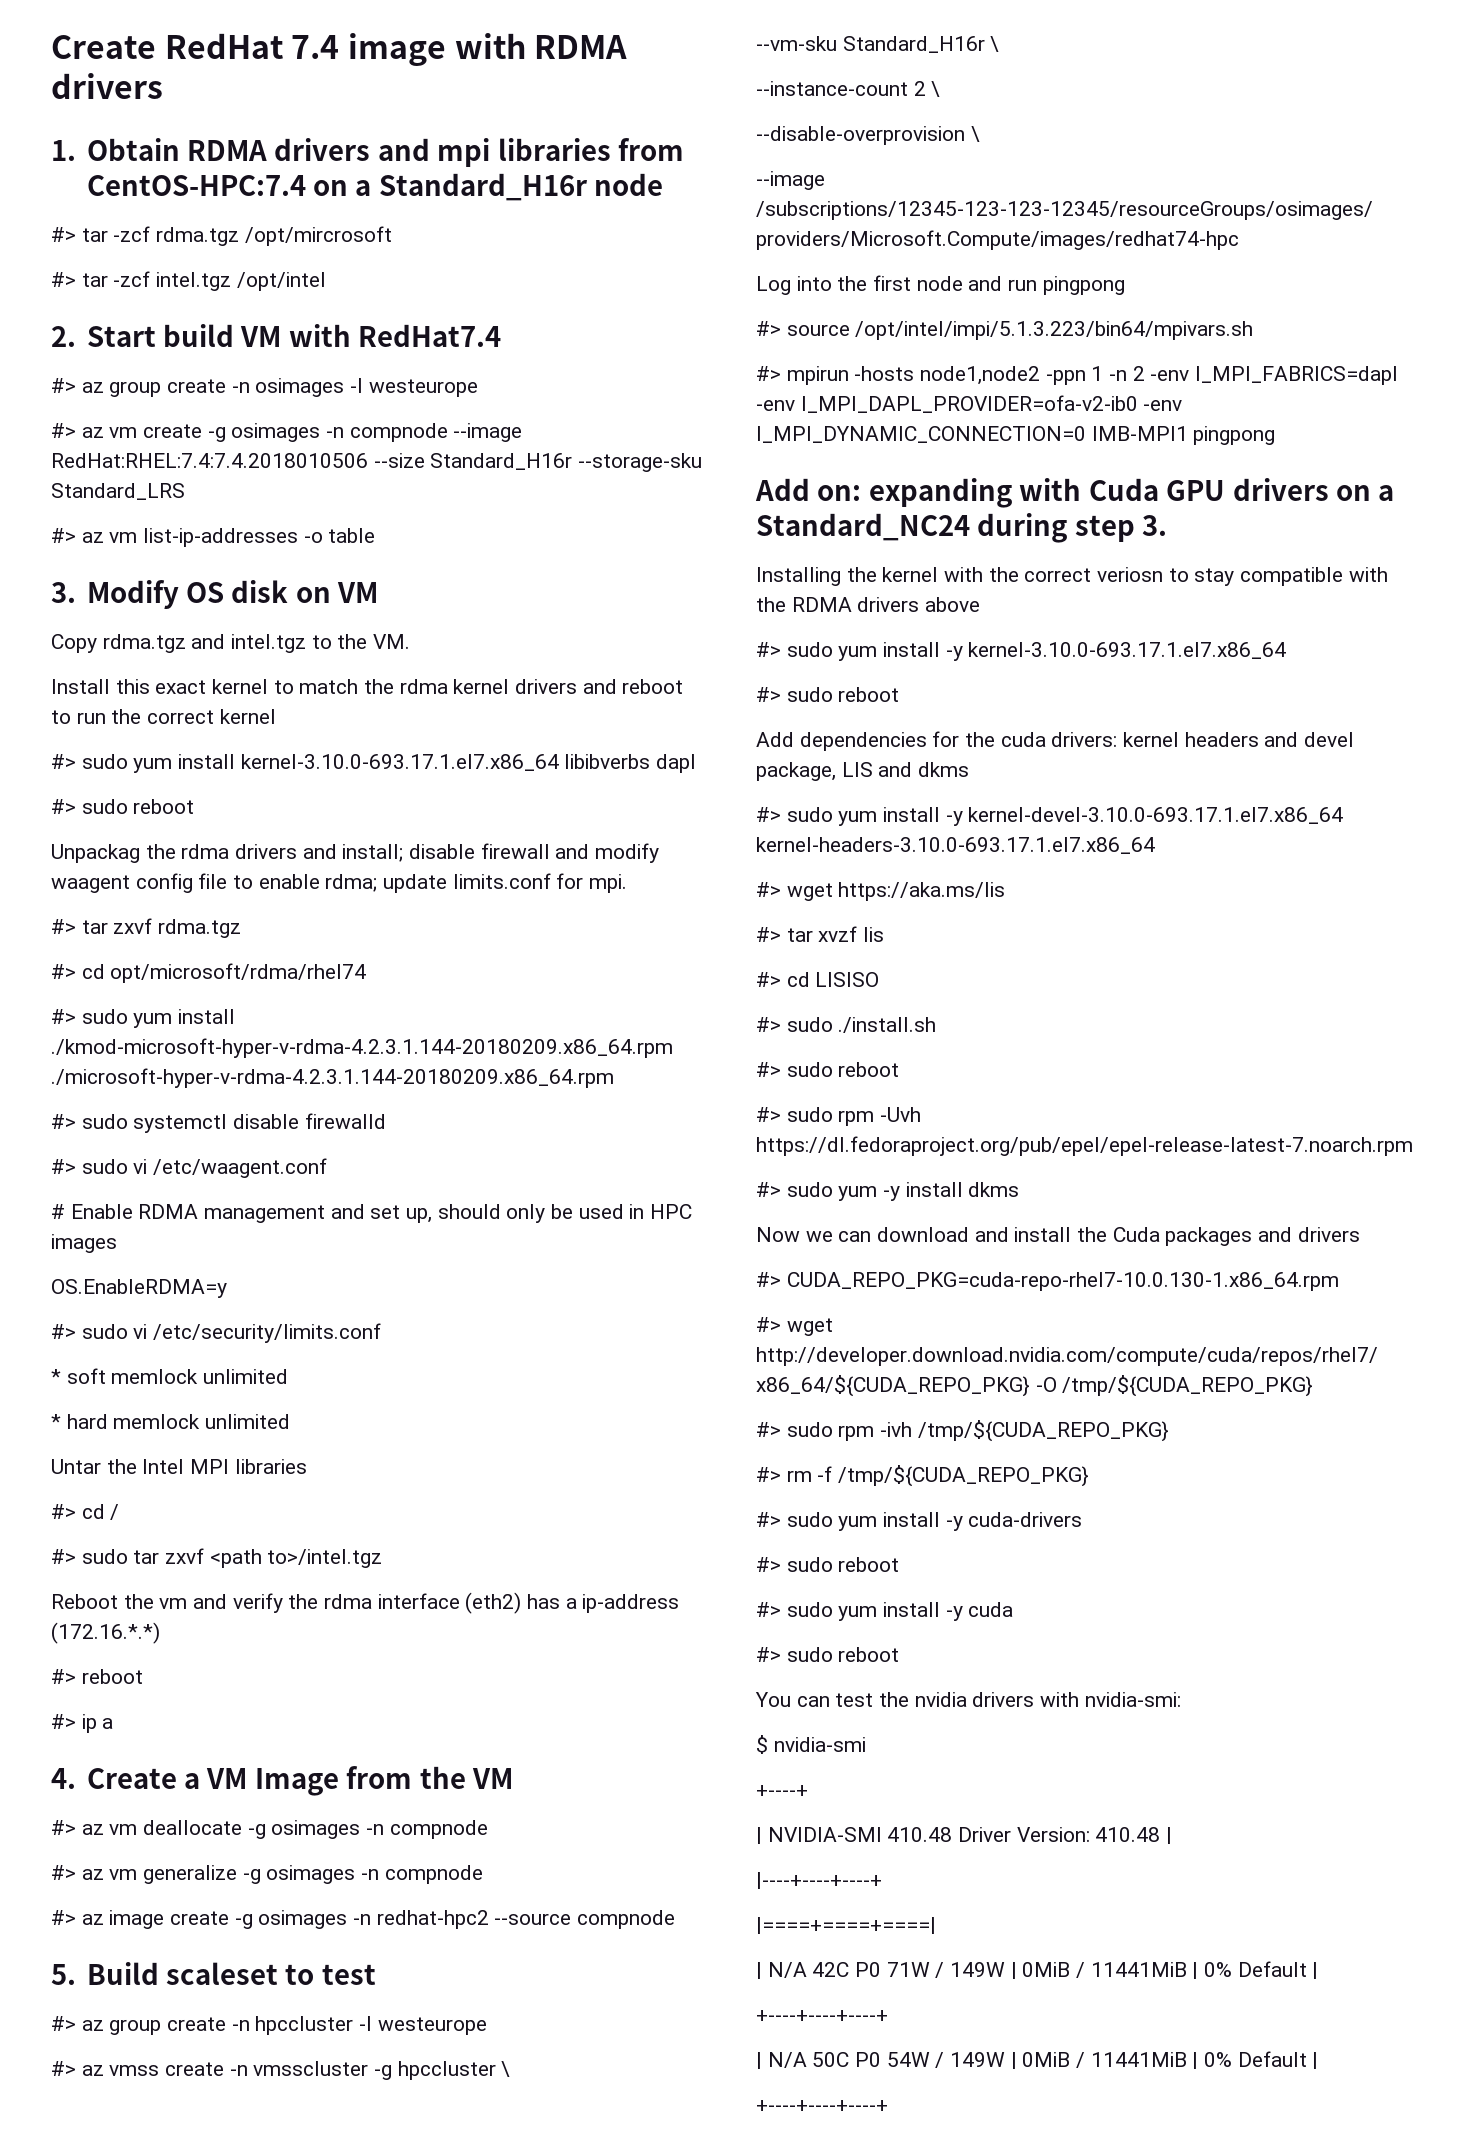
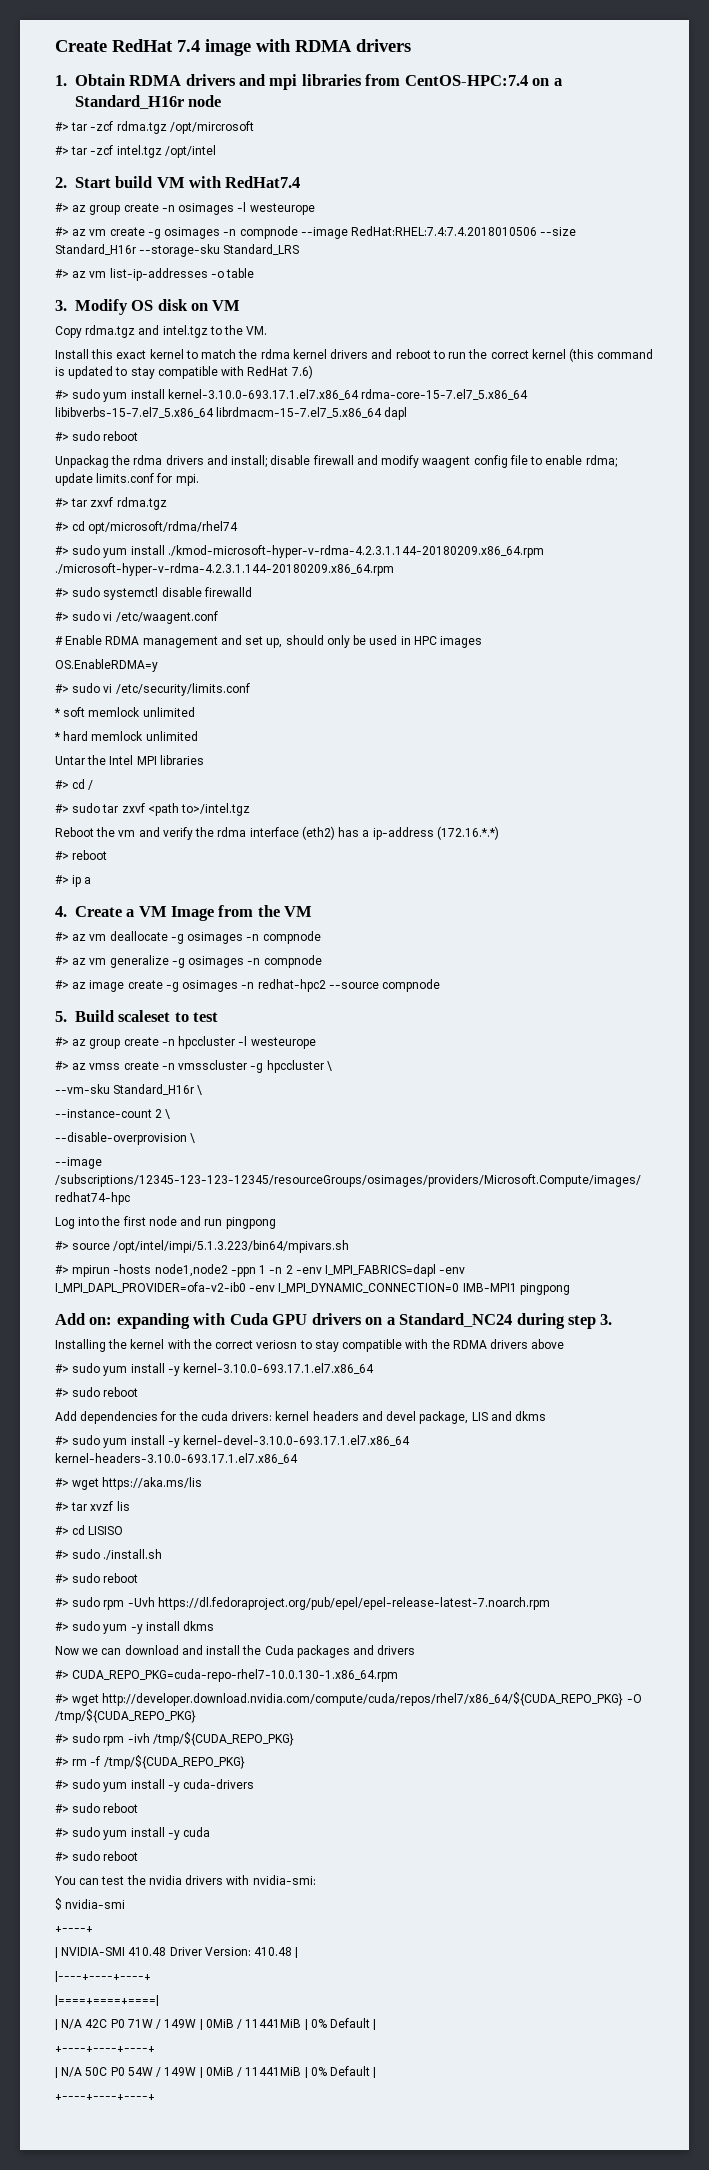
- Install this exact kernel to match the rdma kernel drivers and reboot to run the correct kernel
+ Install this exact kernel to match the rdma kernel drivers and reboot to run the correct kernel (this command is updated to stay compatible with RedHat 7.6)
- #> sudo yum install kernel-3.10.0-693.17.1.el7.x86_64 libibverbs dapl
+ #> sudo yum install kernel-3.10.0-693.17.1.el7.x86_64 rdma-core-15-7.el7_5.x86_64 libibverbs-15-7.el7_5.x86_64 librdmacm-15-7.el7_5.x86_64 dapl

